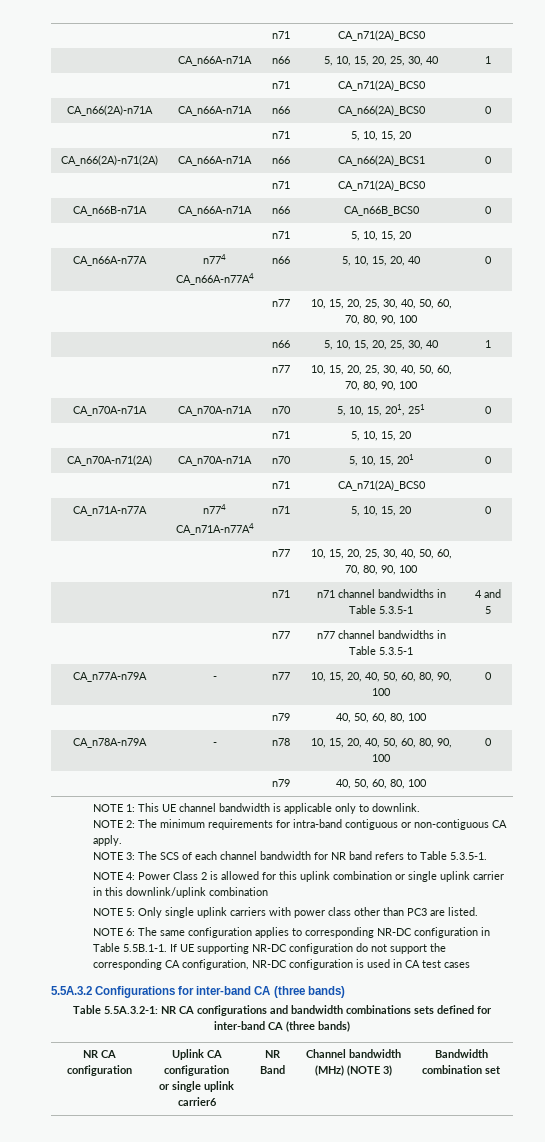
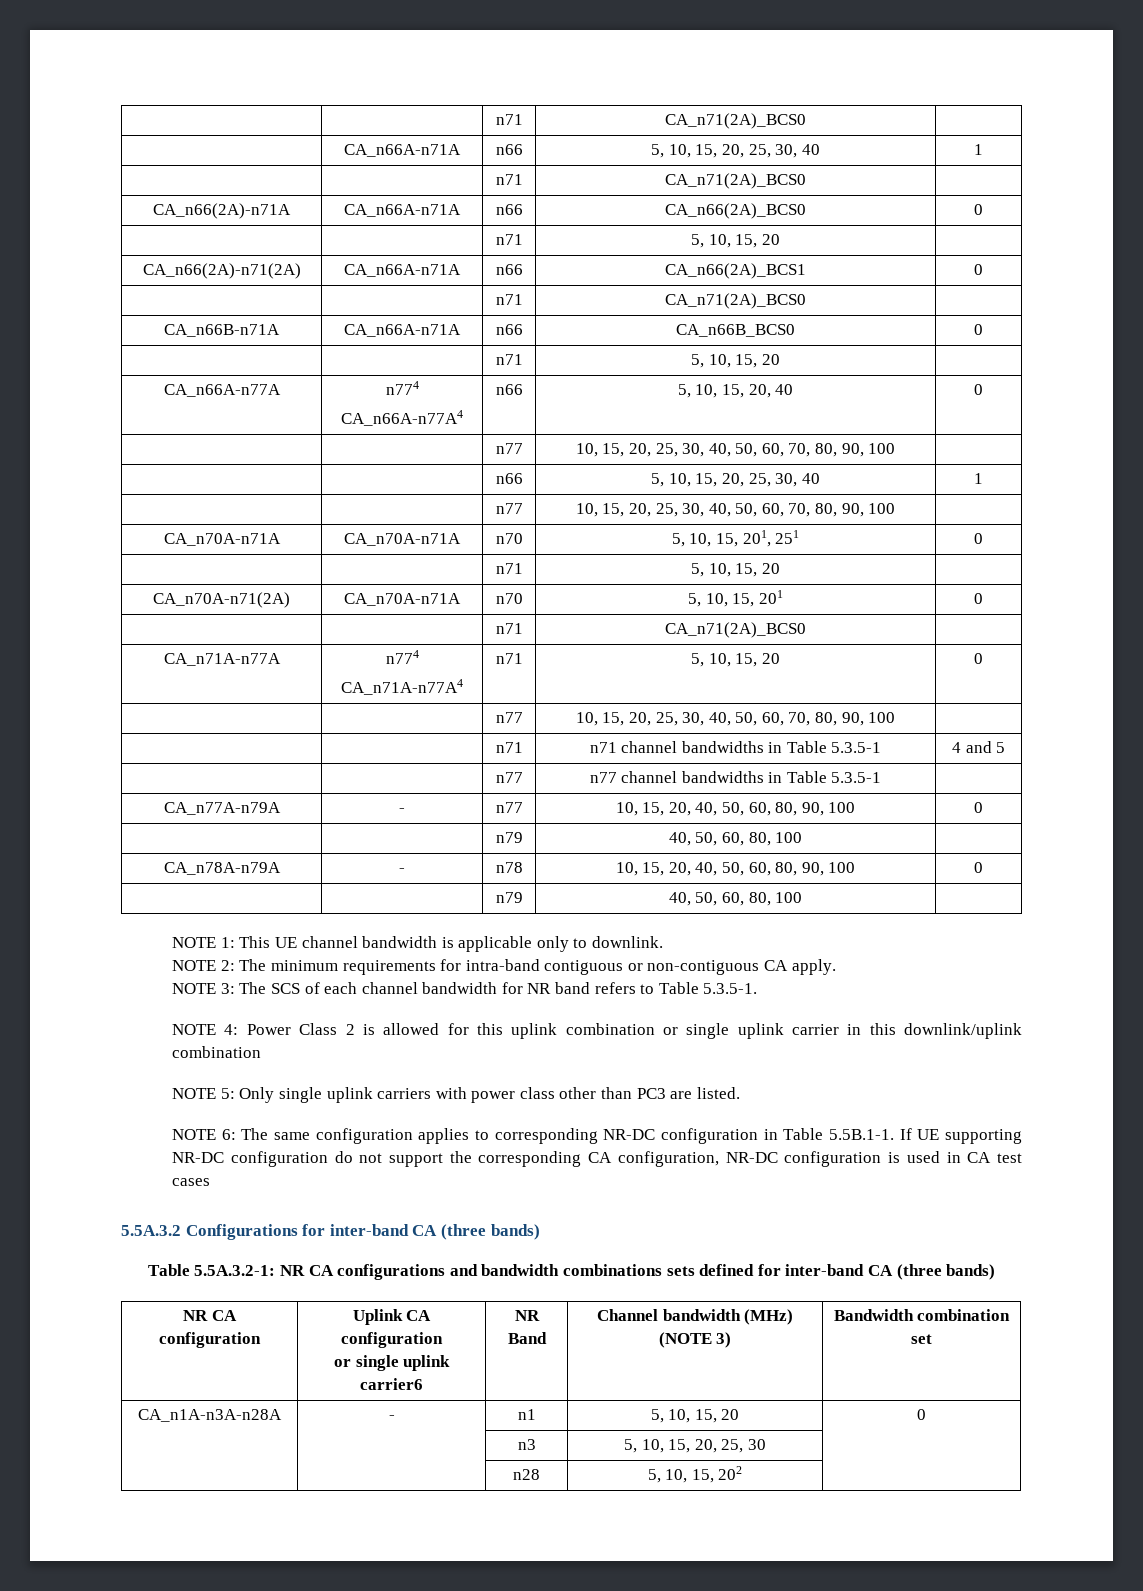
+ CA_n1A-n3A-n28A | - | n1 | 5, 10, 15, 20 | 0
+ | | n3 | 5, 10, 15, 20, 25, 30 |
+ | | n28 | 5, 10, 15, 202 |

